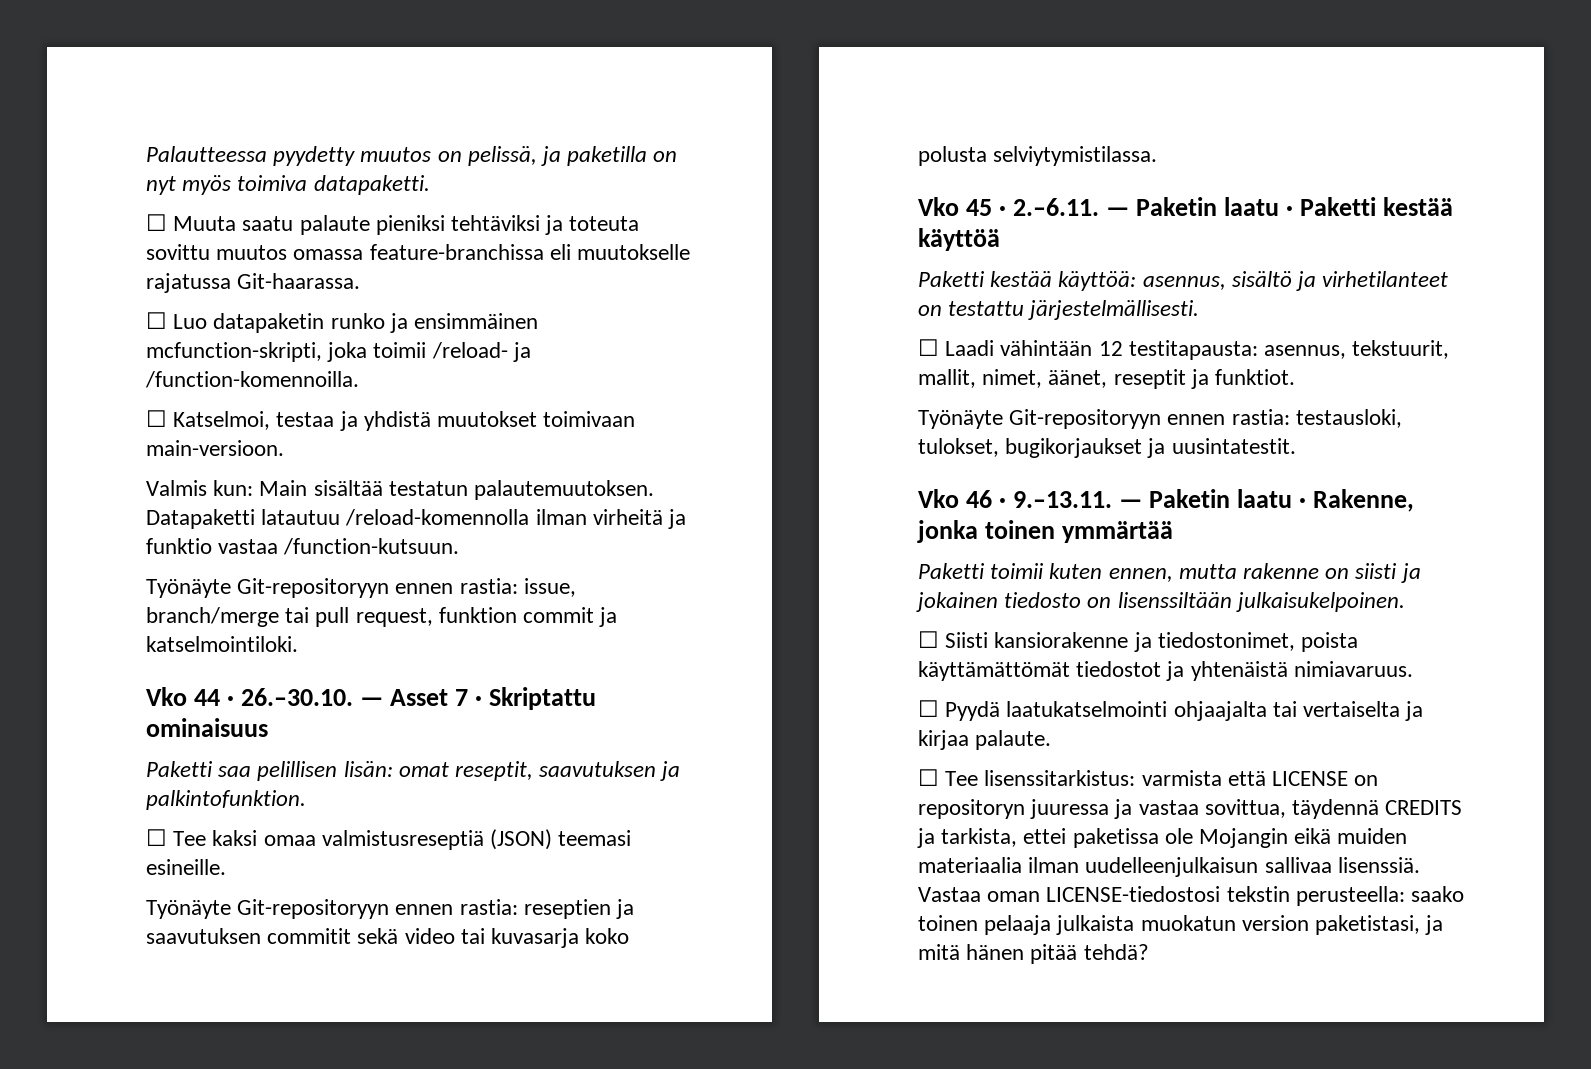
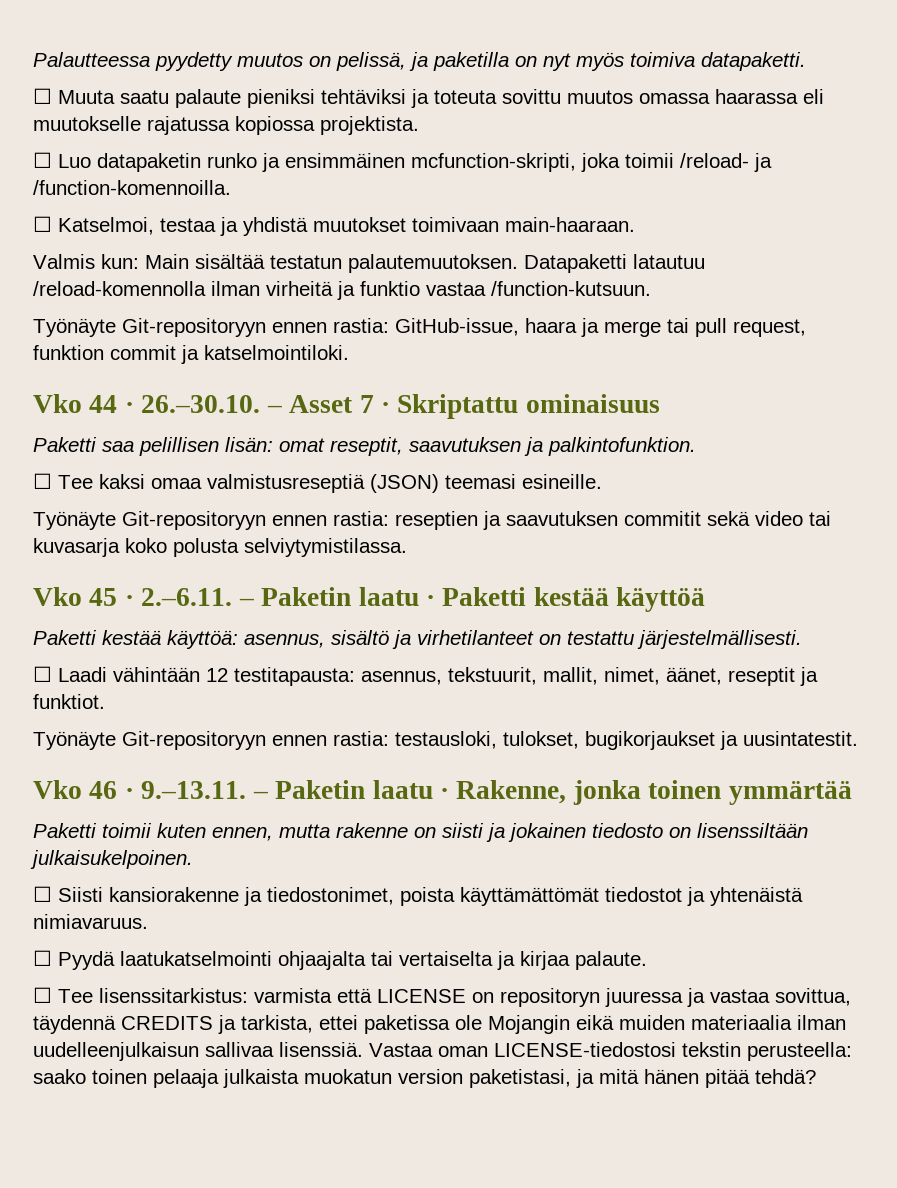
- ☐ Muuta saatu palaute pieniksi tehtäviksi ja toteuta sovittu muutos omassa feature-branchissa eli muutokselle rajatussa Git-haarassa.
+ ☐ Muuta saatu palaute pieniksi tehtäviksi ja toteuta sovittu muutos omassa haarassa eli muutokselle rajatussa kopiossa projektista.
- ☐ Katselmoi, testaa ja yhdistä muutokset toimivaan main-versioon.
+ ☐ Katselmoi, testaa ja yhdistä muutokset toimivaan main-haaraan.
- Työnäyte Git-repositoryyn ennen rastia: issue, branch/merge tai pull request, funktion commit ja katselmointiloki.
+ Työnäyte Git-repositoryyn ennen rastia: GitHub-issue, haara ja merge tai pull request, funktion commit ja katselmointiloki.
- Vko 44 · 26.–30.10. — Asset 7 · Skriptattu ominaisuus
+ Vko 44 · 26.–30.10. – Asset 7 · Skriptattu ominaisuus
- Vko 45 · 2.–6.11. — Paketin laatu · Paketti kestää käyttöä
+ Vko 45 · 2.–6.11. – Paketin laatu · Paketti kestää käyttöä
- Vko 46 · 9.–13.11. — Paketin laatu · Rakenne, jonka toinen ymmärtää
+ Vko 46 · 9.–13.11. – Paketin laatu · Rakenne, jonka toinen ymmärtää

